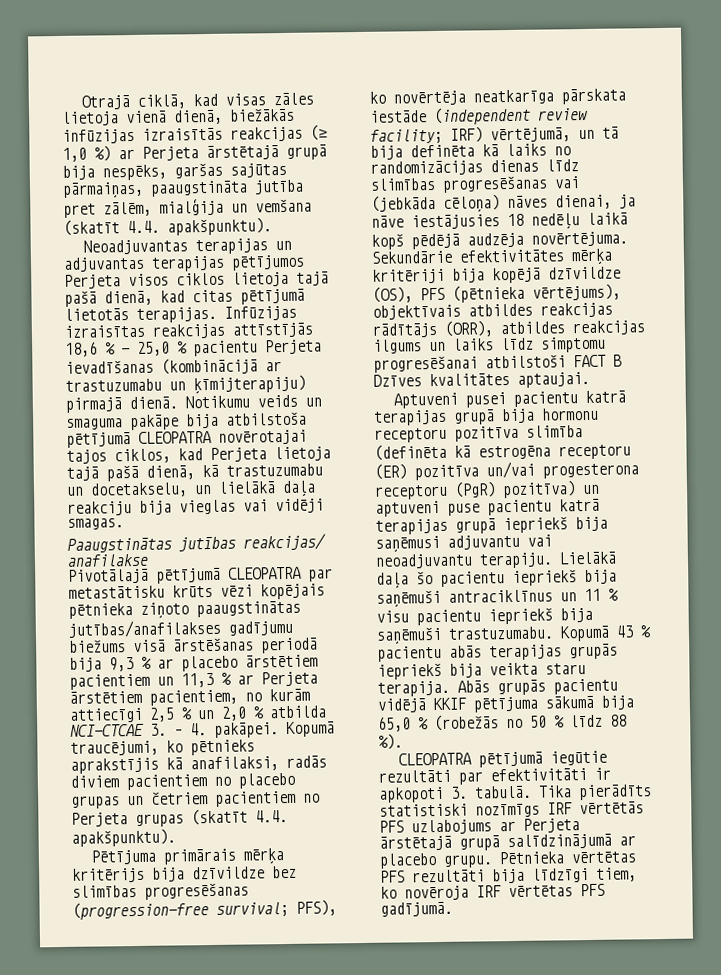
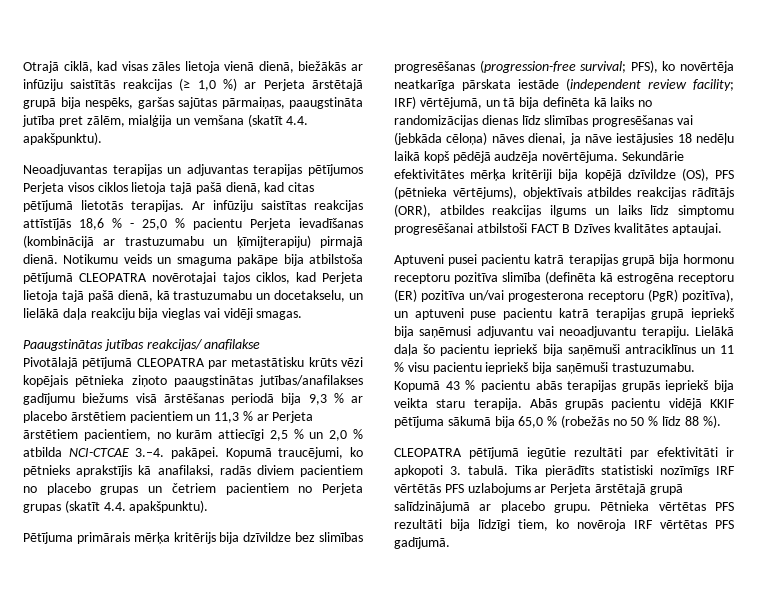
- Otrajā ciklā, kad visas zāles lietoja vienā dienā, biežākās infūzijas izraisītās reakcijas (≥ 1,0 %) ar Perjeta ārstētajā grupā bija nespēks, garšas sajūtas pārmaiņas, paaugstināta jutība pret zālēm, mialģija un vemšana (skatīt 4.4. apakšpunktu).
+ Otrajā ciklā, kad visas zāles lietoja vienā dienā, biežākās ar infūziju saistītās reakcijas (≥ 1,0 %) ar Perjeta ārstētajā grupā bija nespēks, garšas sajūtas pārmaiņas, paaugstināta jutība pret zālēm, mialģija un vemšana (skatīt 4.4. apakšpunktu).
- Infūzijas izraisītas reakcijas attīstījās 18,6 % - 25,0 % pacientu Perjeta ievadīšanas (kombinācijā ar trastuzumabu un ķīmijterapiju) pirmajā dienā.
+ Ar infūziju saistītas reakcijas attīstījās 18,6 % - 25,0 % pacientu Perjeta ievadīšanas (kombinācijā ar trastuzumabu un ķīmijterapiju) pirmajā dienā.
- Pivotālajā pētījumā CLEOPATRA par metastātisku krūts vēzi kopējais pētnieka ziņoto paaugstinātas jutības/anafilakses gadījumu biežums visā ārstēšanas periodā bija 9,3 % ar placebo ārstētiem pacientiem un 11,3 % ar Perjeta ārstētiem pacientiem, no kurām attiecīgi 2,5 % un 2,0 % atbilda NCI-CTCAE 3. – 4. pakāpei.
+ Pivotālajā pētījumā CLEOPATRA par metastātisku krūts vēzi kopējais pētnieka ziņoto paaugstinātas jutības/anafilakses gadījumu biežums visā ārstēšanas periodā bija 9,3 % ar placebo ārstētiem pacientiem un 11,3 % ar Perjeta ārstētiem pacientiem, no kurām attiecīgi 2,5 % un 2,0 % atbilda NCI-CTCAE 3.–4. pakāpei.
- Aptuveni pusei pacientu katrā terapijas grupā bija hormonu receptoru pozitīva slimība (definēta kā estrogēna receptoru (ER) pozitīva un/vai progesterona receptoru (PgR) pozitīva) un aptuveni puse pacientu katrā terapijas grupā iepriekš bija saņēmusi adjuvantu vai neoadjuvantu terapiju.
+ Aptuveni pusei pacientu katrā terapijas grupā bija hormonu receptoru pozitīva slimība (definēta kā estrogēna receptoru (ER) pozitīva un/vai progesterona receptoru (PgR) pozitīva), un aptuveni puse pacientu katrā terapijas grupā iepriekš bija saņēmusi adjuvantu vai neoadjuvantu terapiju.

